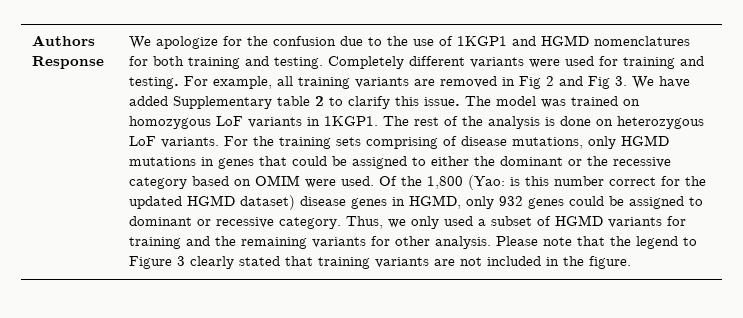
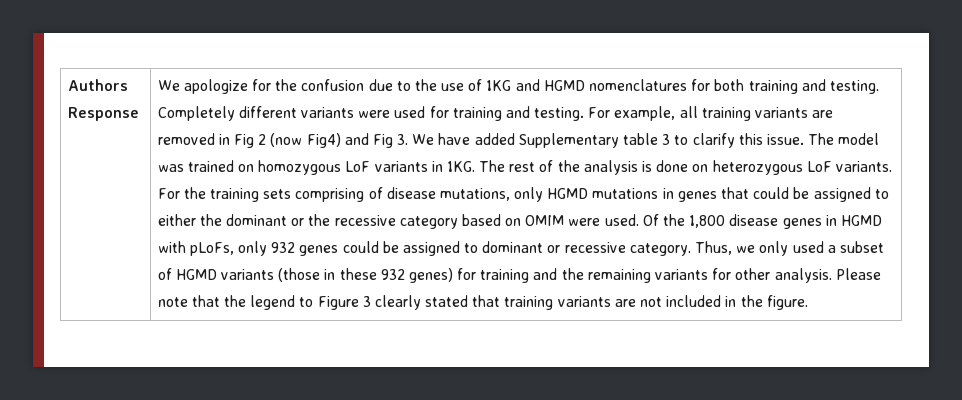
- We apologize for the confusion due to the use of 1KGP1 and HGMD nomenclatures for both training and testing.
+ We apologize for the confusion due to the use of 1KG and HGMD nomenclatures for both training and testing.
- For example, all training variants are removed in Fig 2 and Fig 3. We have added Supplementary table 2 to clarify this issue.
+ For example, all training variants are removed in Fig 2 (now Fig4) and Fig 3. We have added Supplementary table 3 to clarify this issue.
- The model was trained on homozygous LoF variants in 1KGP1.
+ The model was trained on homozygous LoF variants in 1KG.
- Of the 1,800 (Yao: is this number correct for the updated HGMD dataset) disease genes in HGMD, only 932 genes could be assigned to dominant or recessive category.
+ Of the 1,800 disease genes in HGMD with pLoFs, only 932 genes could be assigned to dominant or recessive category.
- Thus, we only used a subset of HGMD variants for training and the remaining variants for other analysis.
+ Thus, we only used a subset of HGMD variants (those in these 932 genes) for training and the remaining variants for other analysis.

